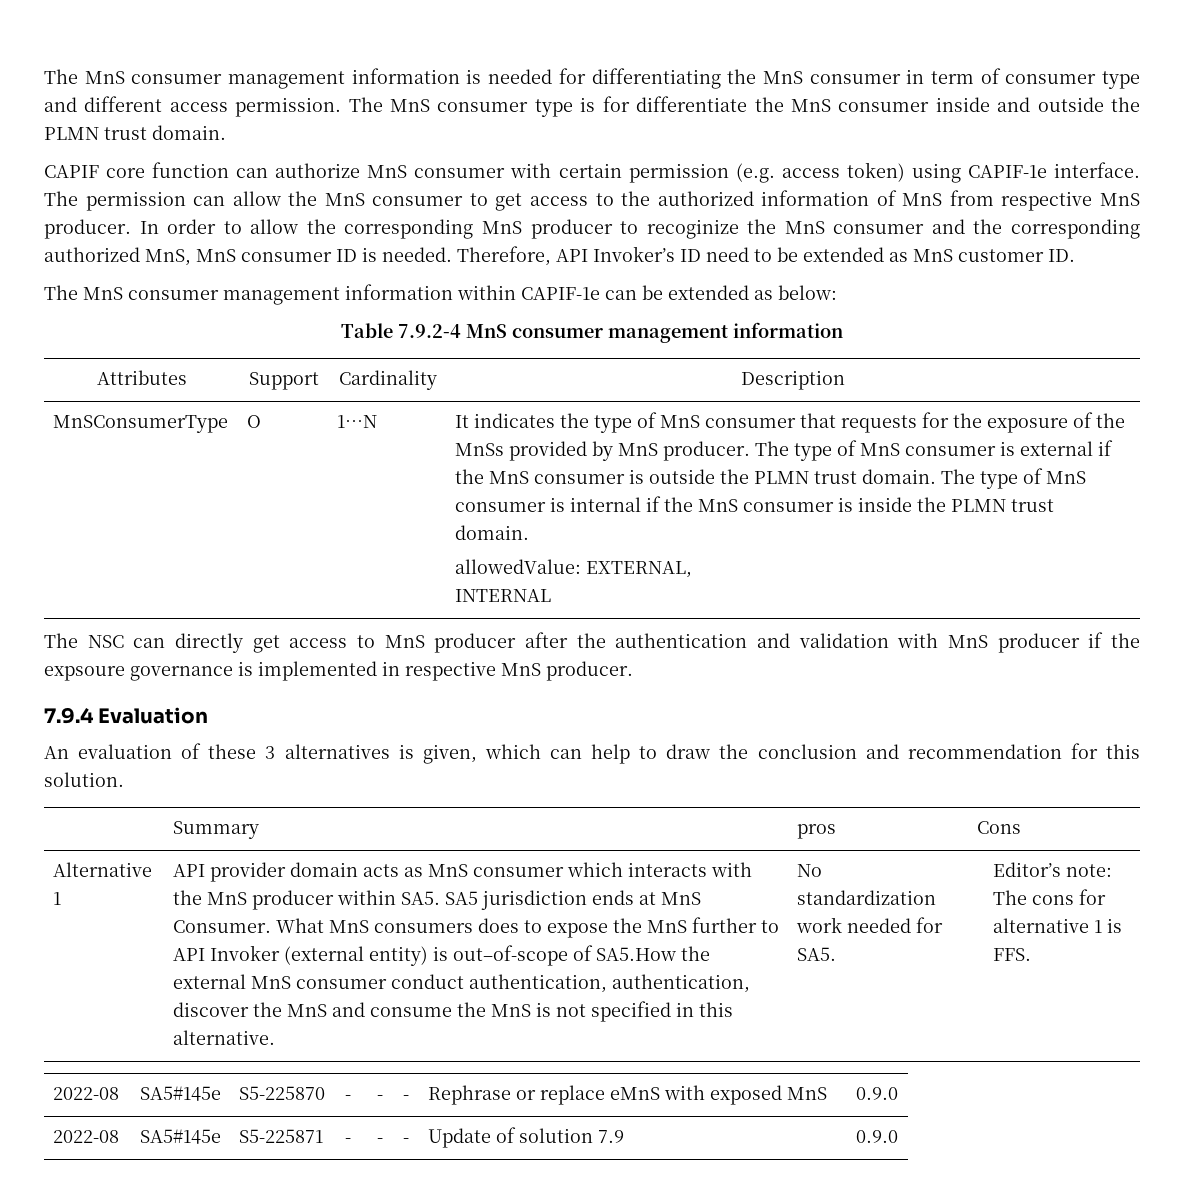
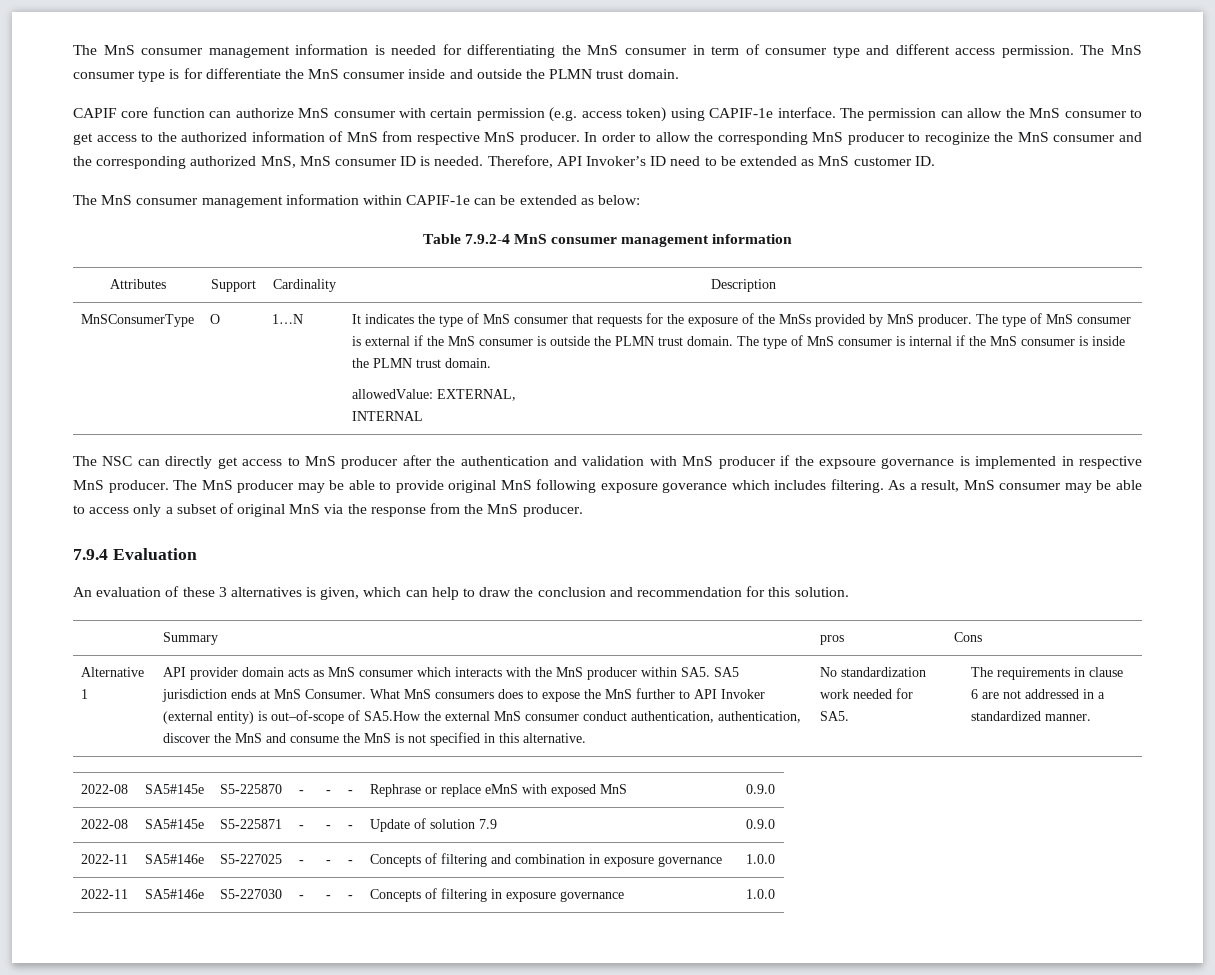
+ The MnS producer may be able to provide original MnS following exposure goverance which includes filtering. As a result, MnS consumer may be able to access only a subset of original MnS via the response from the MnS producer.
- Editor’s note: The cons for alternative 1 is FFS.
+ The requirements in clause 6 are not addressed in a standardized manner.
+ 2022-11 | SA5#146e | S5-227025 | - | - | - | Concepts of filtering and combination in exposure governance | 1.0.0
+ 2022-11 | SA5#146e | S5-227030 | - | - | - | Concepts of filtering in exposure governance | 1.0.0

